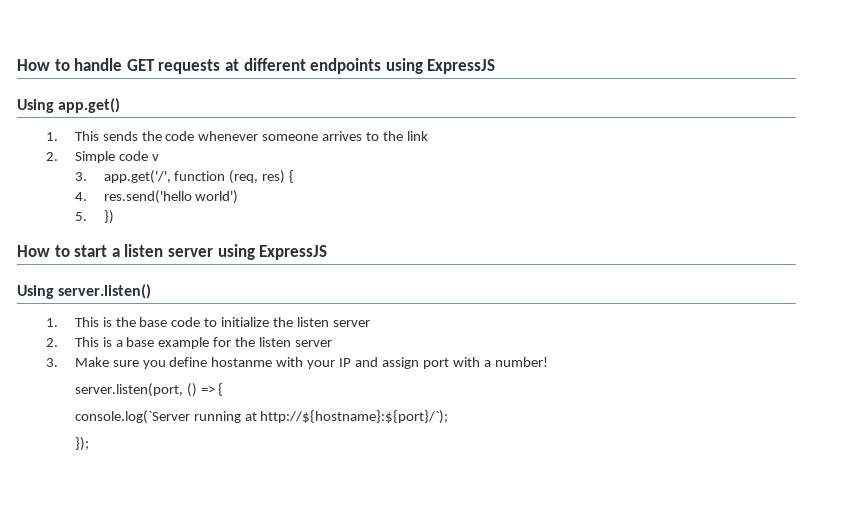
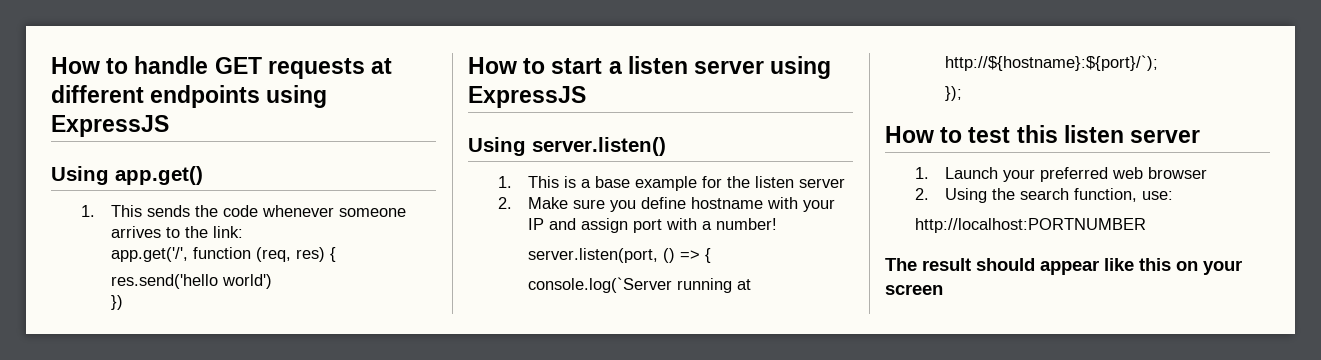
- 1. This sends the code whenever someone arrives to the link
- 2. Simple code v
- 3. app.get('/', function (req, res) {
+ 1. This sends the code whenever someone arrives to the link:
+ app.get('/', function (req, res) {
- 4. res.send('hello world')
+ res.send('hello world')
- 5. })
+ })
- 1. This is the base code to initialize the listen server
- 2. This is a base example for the listen server
+ 1. This is a base example for the listen server
- 3. Make sure you define hostanme with your IP and assign port with a number!
+ 2. Make sure you define hostname with your IP and assign port with a number!
+ How to test this listen server
+ 1. Launch your preferred web browser
+ 2. Using the search function, use:
+ http://localhost:PORTNUMBER
+ The result should appear like this on your screen

